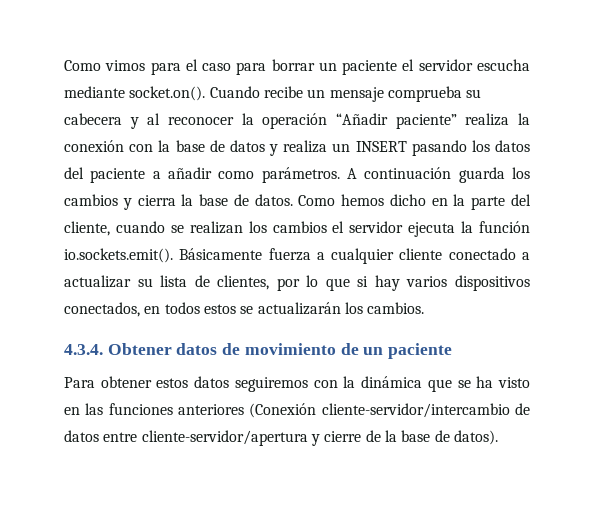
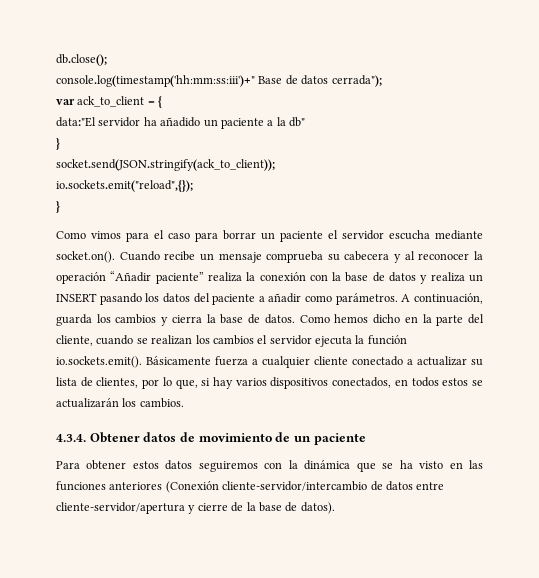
+ db.close();
+ console.log(timestamp('hh:mm:ss:iii')+" Base de datos cerrada");
+ var ack_to_client = {
+ data:"El servidor ha añadido un paciente a la db"
+ }
+ socket.send(JSON.stringify(ack_to_client));
+ io.sockets.emit("reload",{});
+ }
- A continuación guarda los cambios y cierra la base de datos.
+ A continuación, guarda los cambios y cierra la base de datos.
- Como hemos dicho en la parte del cliente, cuando se realizan los cambios el servidor ejecuta la función io.sockets.emit(). Básicamente fuerza a cualquier cliente conectado a actualizar su lista de clientes, por lo que si hay varios dispositivos conectados, en todos estos se actualizarán los cambios.
+ Como hemos dicho en la parte del cliente, cuando se realizan los cambios el servidor ejecuta la función io.sockets.emit(). Básicamente fuerza a cualquier cliente conectado a actualizar su lista de clientes, por lo que, si hay varios dispositivos conectados, en todos estos se actualizarán los cambios.

